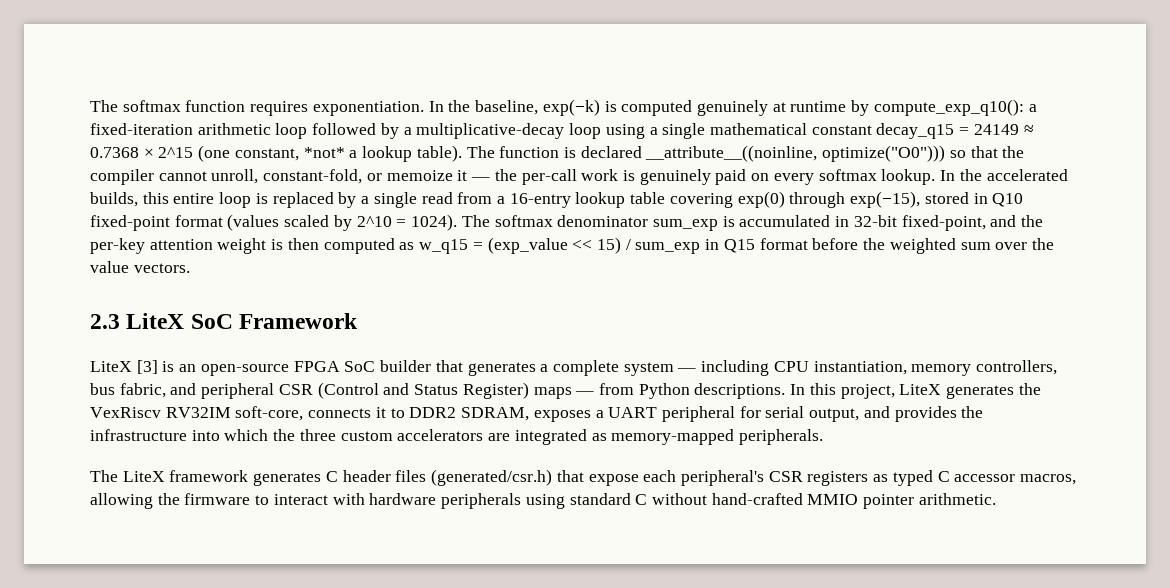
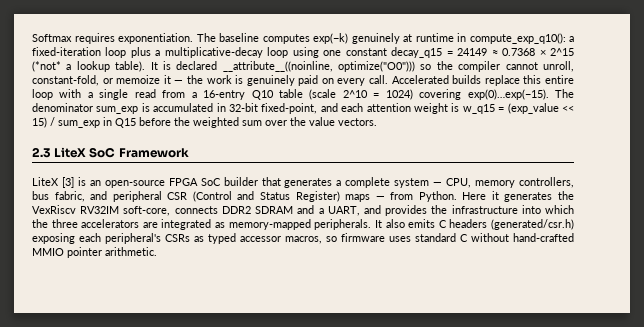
- The softmax function requires exponentiation. In the baseline, exp(−k) is computed genuinely at runtime by compute_exp_q10(): a fixed-iteration arithmetic loop followed by a multiplicative-decay loop using a single mathematical constant decay_q15 = 24149 ≈ 0.7368 × 2^15 (one constant, *not* a lookup table).
+ Softmax requires exponentiation. The baseline computes exp(−k) genuinely at runtime in compute_exp_q10(): a fixed-iteration loop plus a multiplicative-decay loop using one constant decay_q15 = 24149 ≈ 0.7368 × 2^15 (*not* a lookup table).
- The function is declared __attribute__((noinline, optimize("O0"))) so that the compiler cannot unroll, constant-fold, or memoize it — the per-call work is genuinely paid on every softmax lookup. In the accelerated builds, this entire loop is replaced by a single read from a 16-entry lookup table covering exp(0) through exp(−15), stored in Q10 fixed-point format (values scaled by 2^10 = 1024). The softmax denominator sum_exp is accumulated in 32-bit fixed-point, and the per-key attention weight is then computed as w_q15 = (exp_value << 15) / sum_exp in Q15 format before the weighted sum over the value vectors.
+ It is declared __attribute__((noinline, optimize("O0"))) so the compiler cannot unroll, constant-fold, or memoize it — the work is genuinely paid on every call. Accelerated builds replace this entire loop with a single read from a 16-entry Q10 table (scale 2^10 = 1024) covering exp(0)…exp(−15). The denominator sum_exp is accumulated in 32-bit fixed-point, and each attention weight is w_q15 = (exp_value << 15) / sum_exp in Q15 before the weighted sum over the value vectors.
- LiteX [3] is an open-source FPGA SoC builder that generates a complete system — including CPU instantiation, memory controllers, bus fabric, and peripheral CSR (Control and Status Register) maps — from Python descriptions. In this project, LiteX generates the VexRiscv RV32IM soft-core, connects it to DDR2 SDRAM, exposes a UART peripheral for serial output, and provides the infrastructure into which the three custom accelerators are integrated as memory-mapped peripherals.
- The LiteX framework generates C header files (generated/csr.h) that expose each peripheral's CSR registers as typed C accessor macros, allowing the firmware to interact with hardware peripherals using standard C without hand-crafted MMIO pointer arithmetic.
+ LiteX [3] is an open-source FPGA SoC builder that generates a complete system — CPU, memory controllers, bus fabric, and peripheral CSR (Control and Status Register) maps — from Python. Here it generates the VexRiscv RV32IM soft-core, connects DDR2 SDRAM and a UART, and provides the infrastructure into which the three accelerators are integrated as memory-mapped peripherals. It also emits C headers (generated/csr.h) exposing each peripheral's CSRs as typed accessor macros, so firmware uses standard C without hand-crafted MMIO pointer arithmetic.

